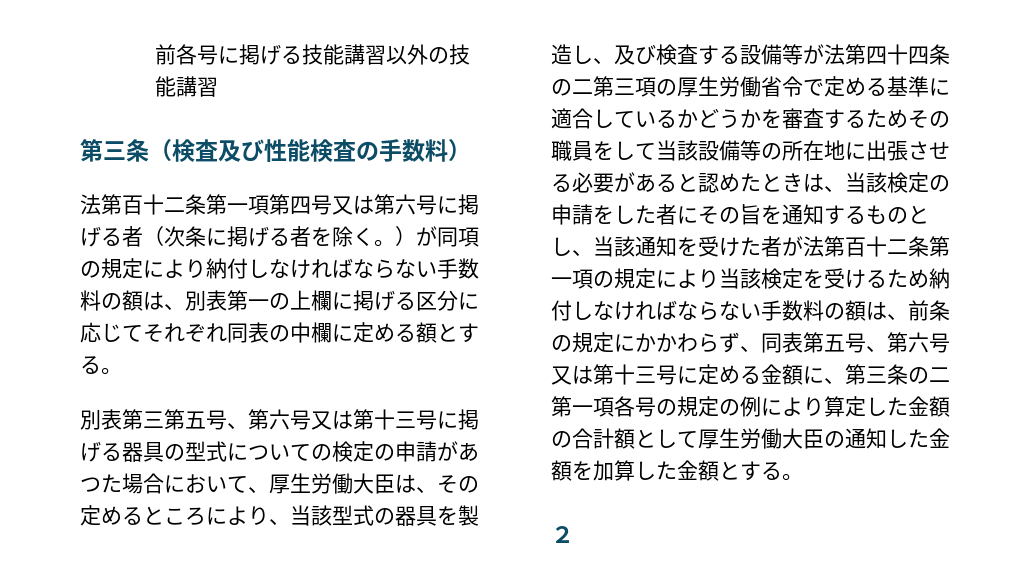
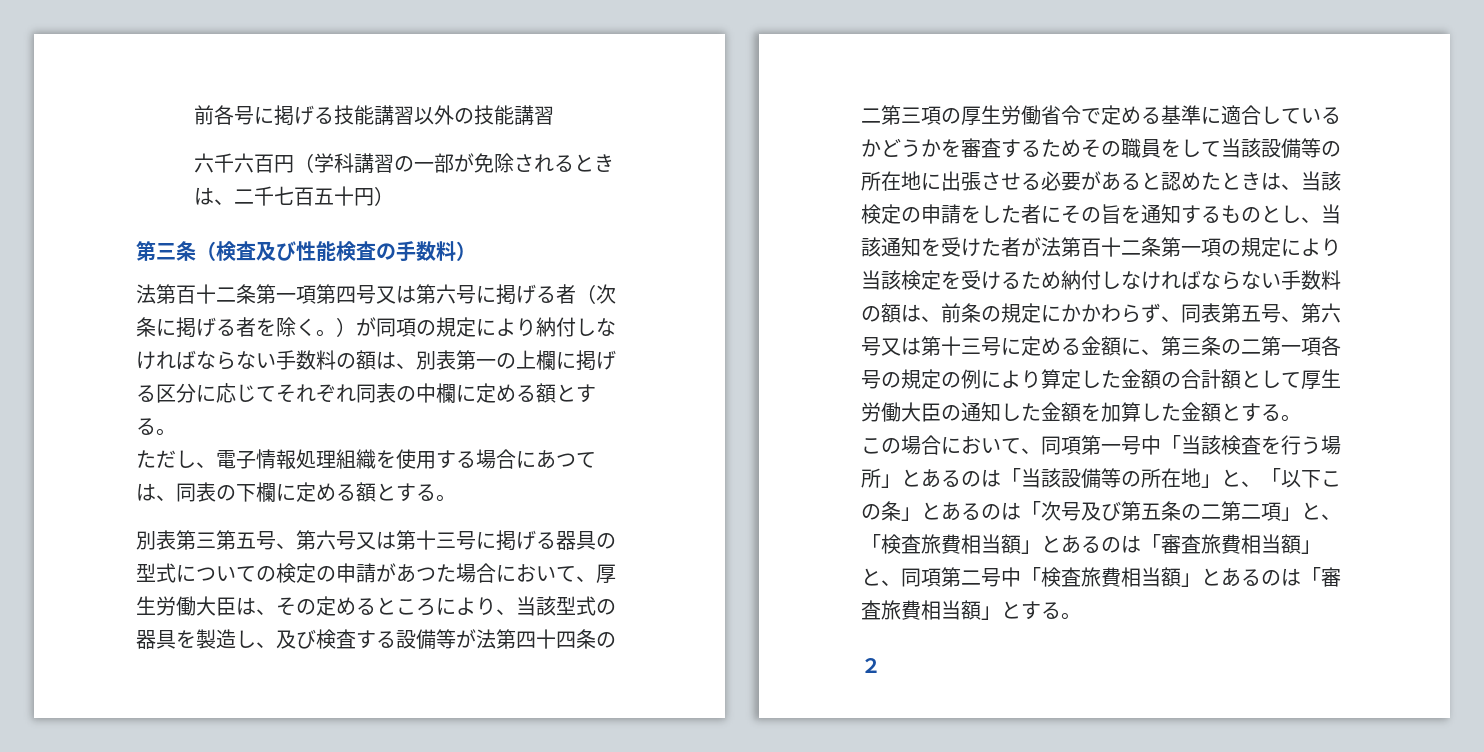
+ 六千六百円（学科講習の一部が免除されるときは、二千七百五十円）
+ ただし、電子情報処理組織を使用する場合にあつては、同表の下欄に定める額とする。
+ この場合において、同項第一号中「当該検査を行う場所」とあるのは「当該設備等の所在地」と、「以下この条」とあるのは「次号及び第五条の二第二項」と、「検査旅費相当額」とあるのは「審査旅費相当額」と、同項第二号中「検査旅費相当額」とあるのは「審査旅費相当額」とする。

